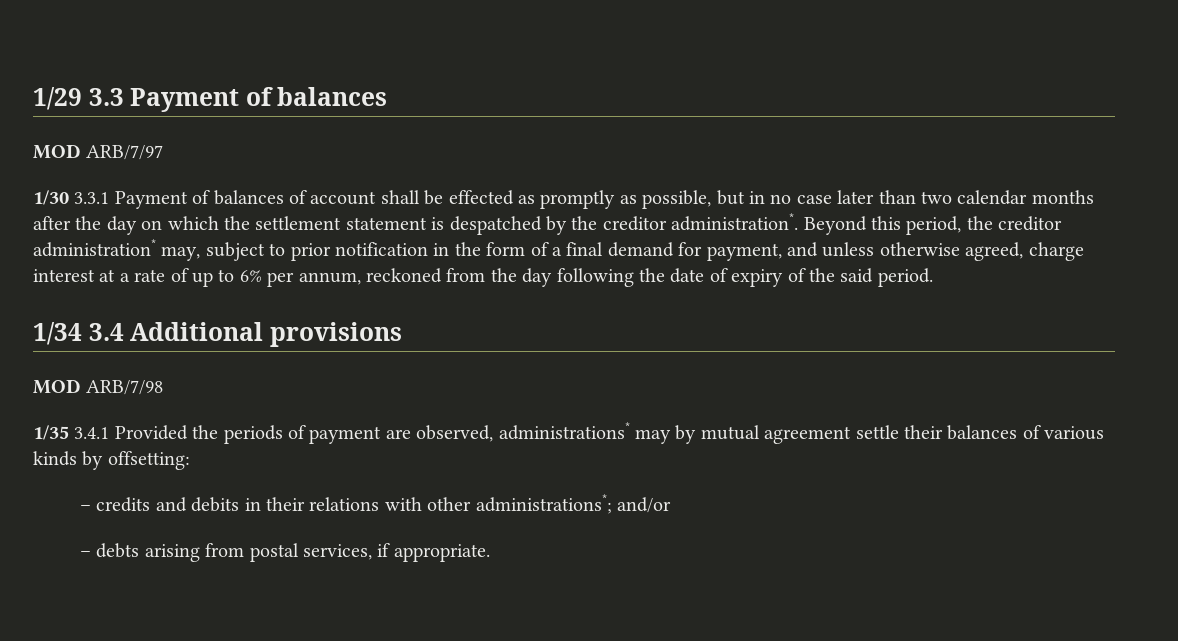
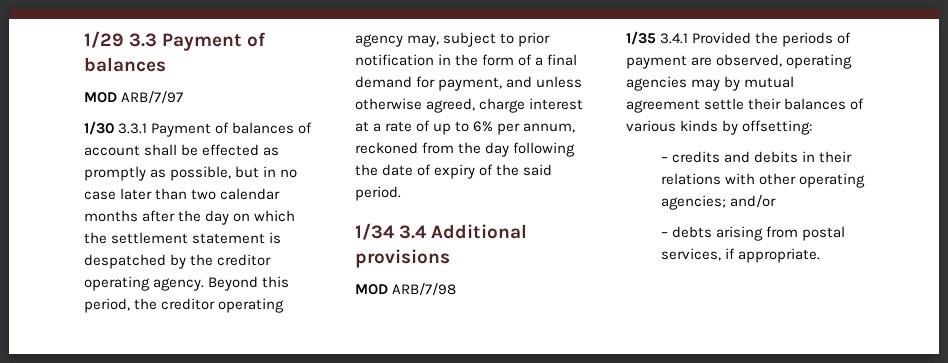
- 1/30 3.3.1 Payment of balances of account shall be effected as promptly as possible, but in no case later than two calendar months after the day on which the settlement statement is despatched by the creditor administration*.
+ 1/30 3.3.1 Payment of balances of account shall be effected as promptly as possible, but in no case later than two calendar months after the day on which the settlement statement is despatched by the creditor operating agency.
- Beyond this period, the creditor administration* may, subject to prior notification in the form of a final demand for payment, and unless otherwise agreed, charge interest at a rate of up to 6% per annum, reckoned from the day following the date of expiry of the said period.
+ Beyond this period, the creditor operating agency may, subject to prior notification in the form of a final demand for payment, and unless otherwise agreed, charge interest at a rate of up to 6% per annum, reckoned from the day following the date of expiry of the said period.
- 1/35 3.4.1 Provided the periods of payment are observed, administrations* may by mutual agreement settle their balances of various kinds by offsetting:
+ 1/35 3.4.1 Provided the periods of payment are observed, operating agencies may by mutual agreement settle their balances of various kinds by offsetting:
- – credits and debits in their relations with other administrations*; and/or
+ – credits and debits in their relations with other operating agencies; and/or

